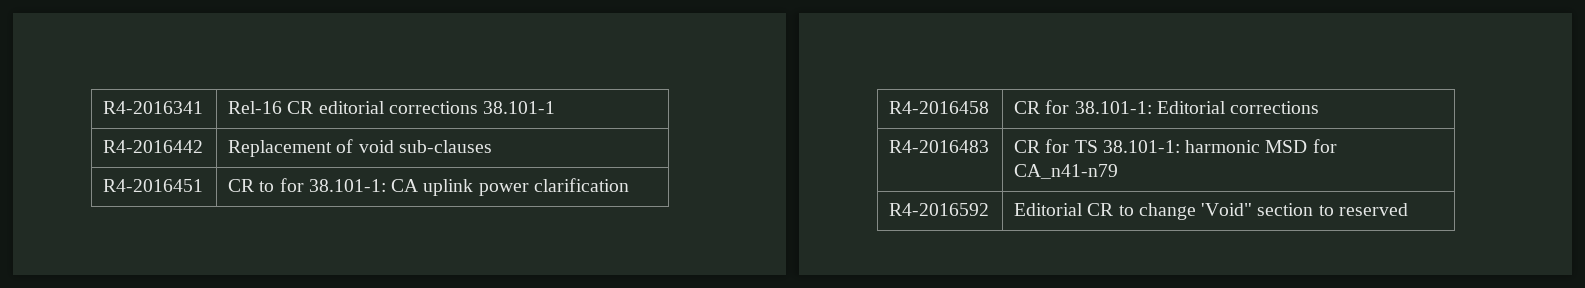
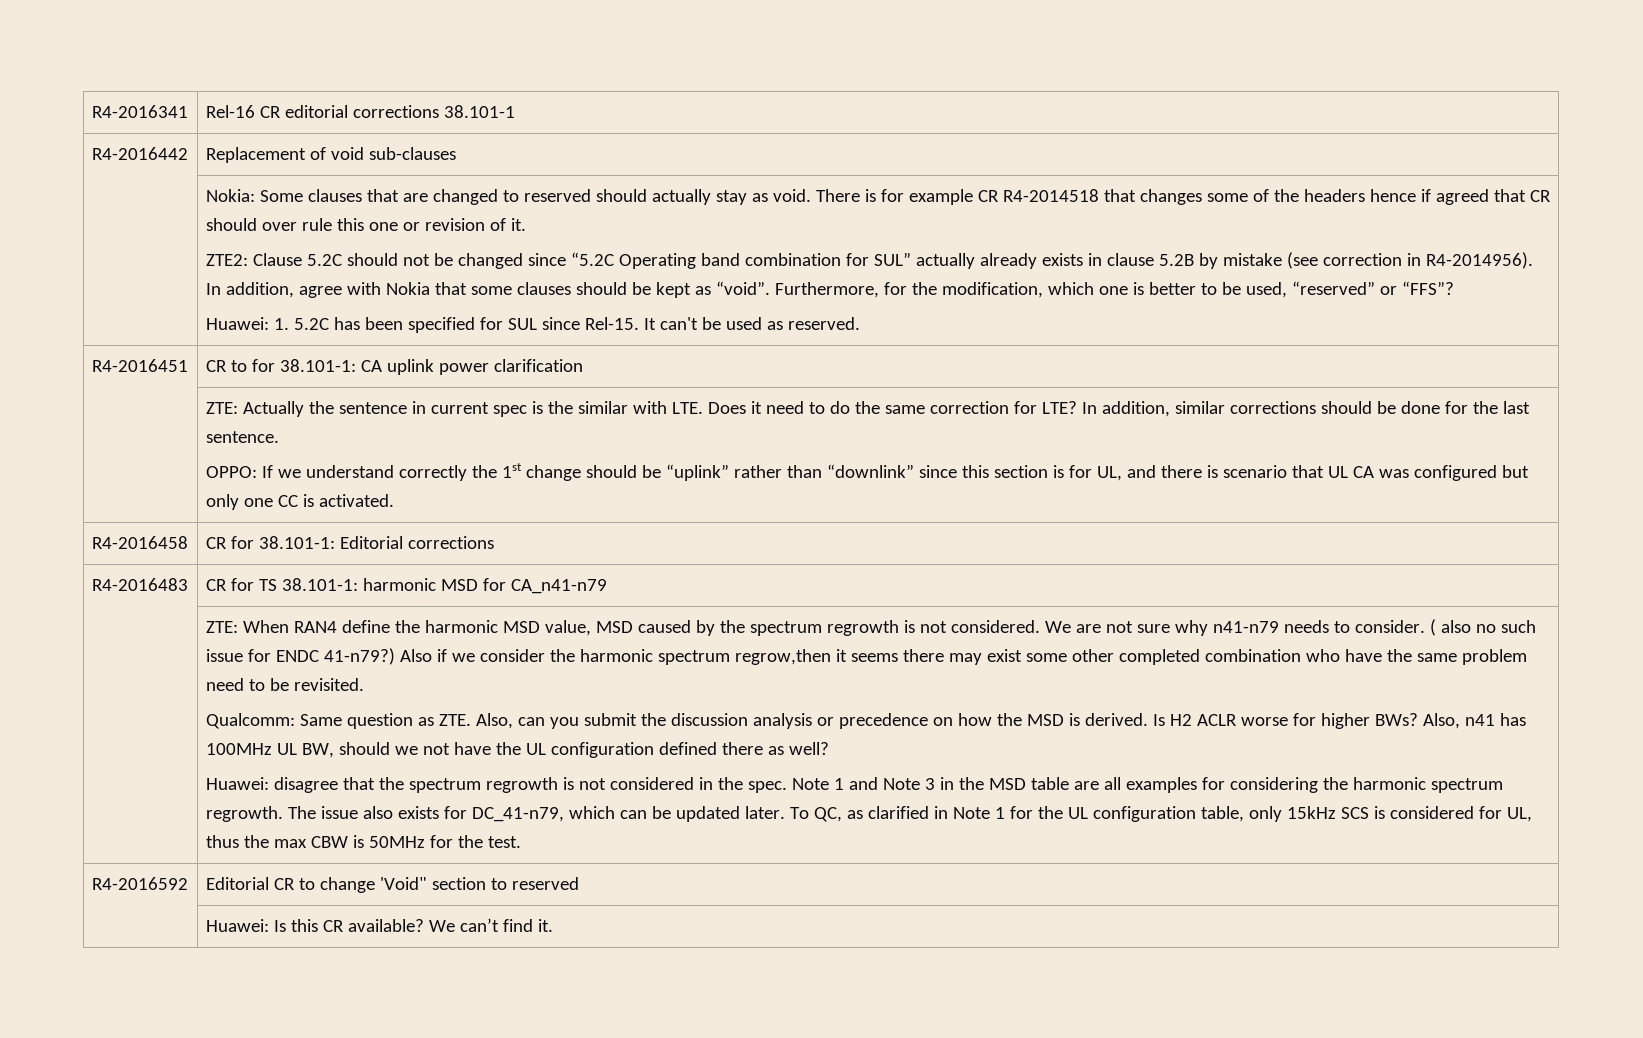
+ Nokia: Some clauses that are changed to reserved should actually stay as void. There is for example CR R4-2014518 that changes some of the headers hence if agreed that CR should over rule this one or revision of it.
+ ZTE2: Clause 5.2C should not be changed since “5.2C Operating band combination for SUL” actually already exists in clause 5.2B by mistake (see correction in R4-2014956). In addition, agree with Nokia that some clauses should be kept as “void”. Furthermore, for the modification, which one is better to be used, “reserved” or “FFS”?
+ Huawei: 1. 5.2C has been specified for SUL since Rel-15. It can't be used as reserved.
+ ZTE: Actually the sentence in current spec is the similar with LTE. Does it need to do the same correction for LTE? In addition, similar corrections should be done for the last sentence.
+ OPPO: If we understand correctly the 1st change should be “uplink” rather than “downlink” since this section is for UL, and there is scenario that UL CA was configured but only one CC is activated.
+ ZTE: When RAN4 define the harmonic MSD value, MSD caused by the spectrum regrowth is not considered. We are not sure why n41-n79 needs to consider. ( also no such issue for ENDC 41-n79?) Also if we consider the harmonic spectrum regrow,then it seems there may exist some other completed combination who have the same problem need to be revisited.
+ Qualcomm: Same question as ZTE. Also, can you submit the discussion analysis or precedence on how the MSD is derived. Is H2 ACLR worse for higher BWs? Also, n41 has 100MHz UL BW, should we not have the UL configuration defined there as well?
+ Huawei: disagree that the spectrum regrowth is not considered in the spec. Note 1 and Note 3 in the MSD table are all examples for considering the harmonic spectrum regrowth. The issue also exists for DC_41-n79, which can be updated later. To QC, as clarified in Note 1 for the UL configuration table, only 15kHz SCS is considered for UL, thus the max CBW is 50MHz for the test.
+ | Huawei: Is this CR available? We can’t find it.

